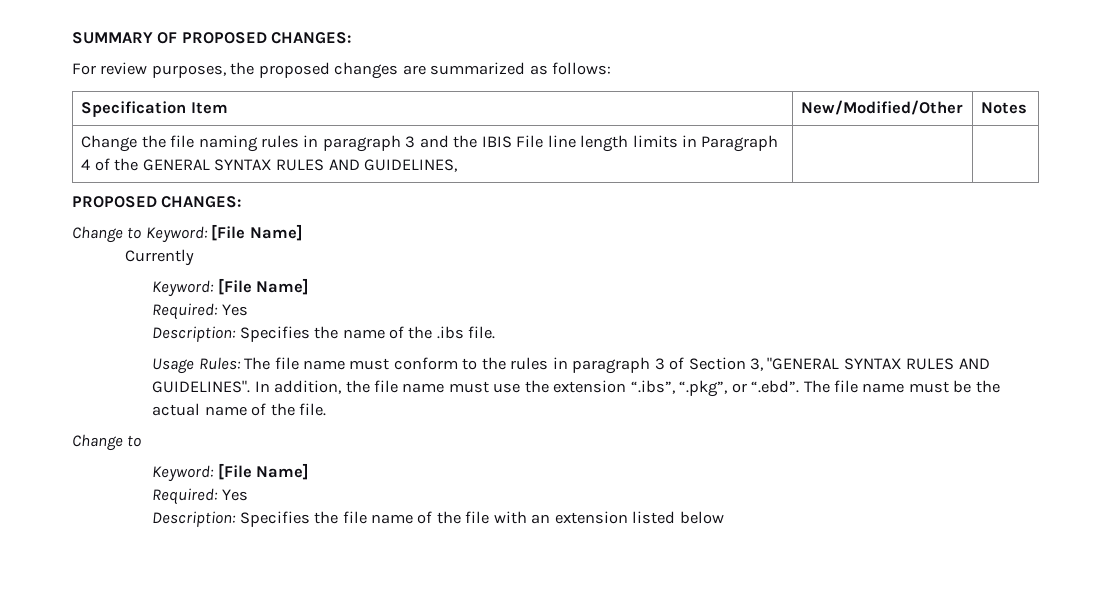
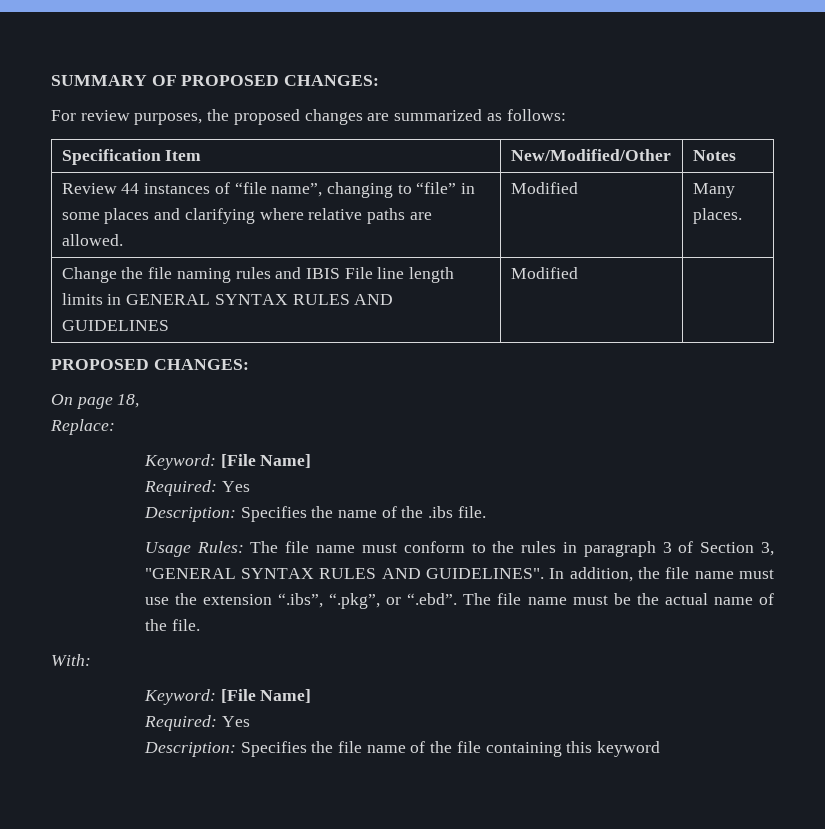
+ Review 44 instances of “file name”, changing to “file” in some places and clarifying where relative paths are allowed. | Modified | Many places.
- Change the file naming rules in paragraph 3 and the IBIS File line length limits in Paragraph 4 of the GENERAL SYNTAX RULES AND GUIDELINES, | |
+ Change the file naming rules and IBIS File line length limits in GENERAL SYNTAX RULES AND GUIDELINES | Modified |
  PROPOSED CHANGES:
- Change to Keyword: [File Name]
- Currently
+ On page 18,
+ Replace:
  In addition, the file name must use the extension “.ibs”, “.pkg”, or “.ebd”. The file name must be the actual name of the file.
- Change to
+ With:
- Description: Specifies the file name of the file with an extension listed below
+ Description: Specifies the file name of the file containing this keyword

